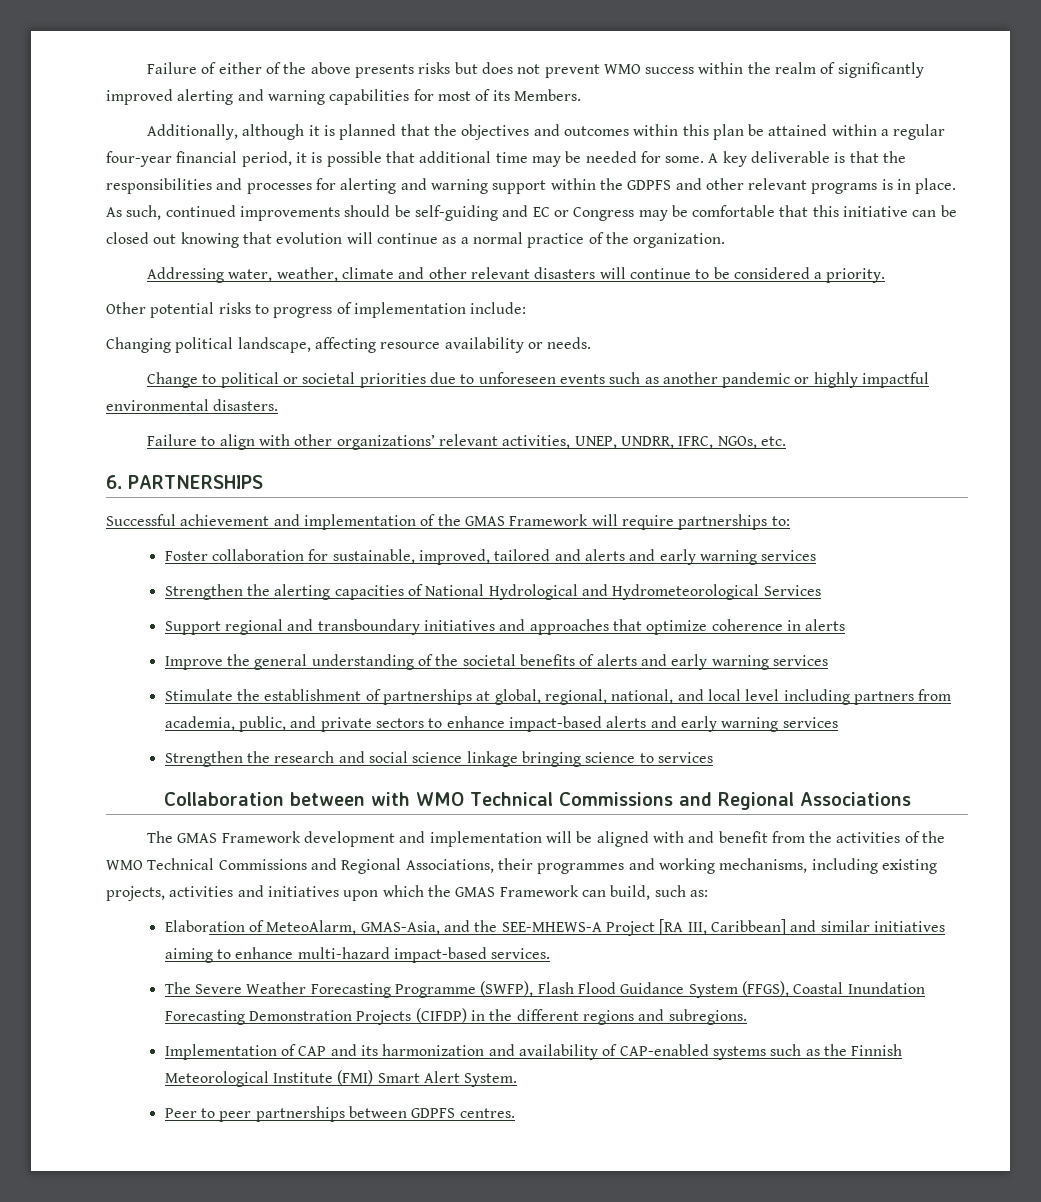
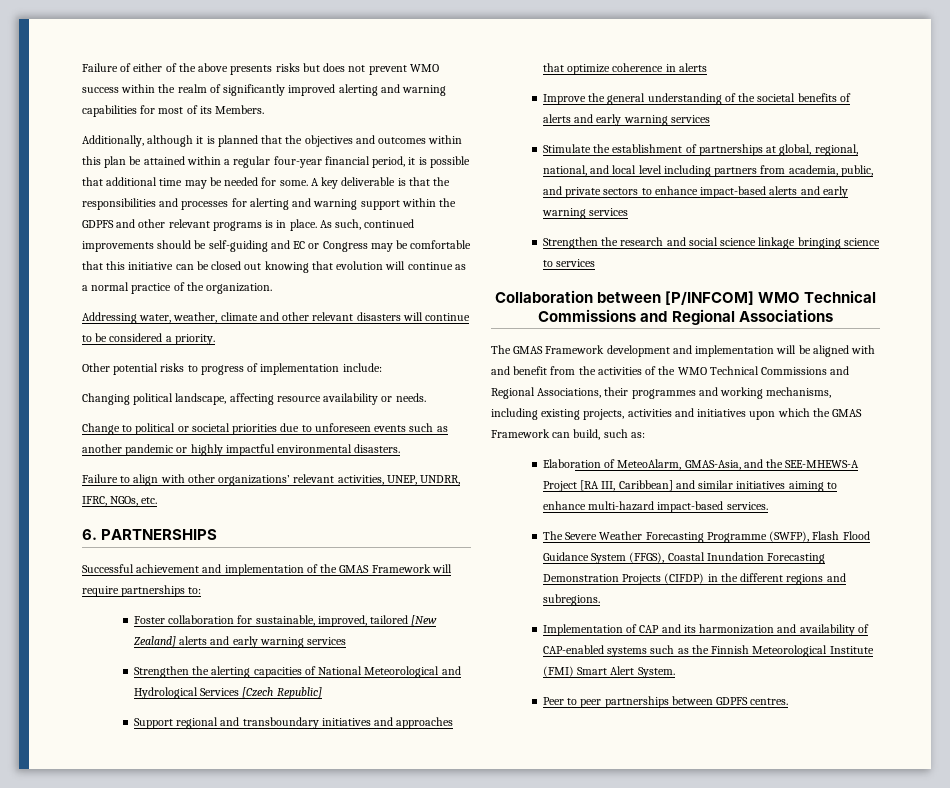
- Foster collaboration for sustainable, improved, tailored and alerts and early warning services
+ Foster collaboration for sustainable, improved, tailored [New Zealand] alerts and early warning services
- Strengthen the alerting capacities of National Hydrological and Hydrometeorological Services
+ Strengthen the alerting capacities of National Meteorological and Hydrological Services [Czech Republic]
- Collaboration between with WMO Technical Commissions and Regional Associations
+ Collaboration between [P/INFCOM] WMO Technical Commissions and Regional Associations

